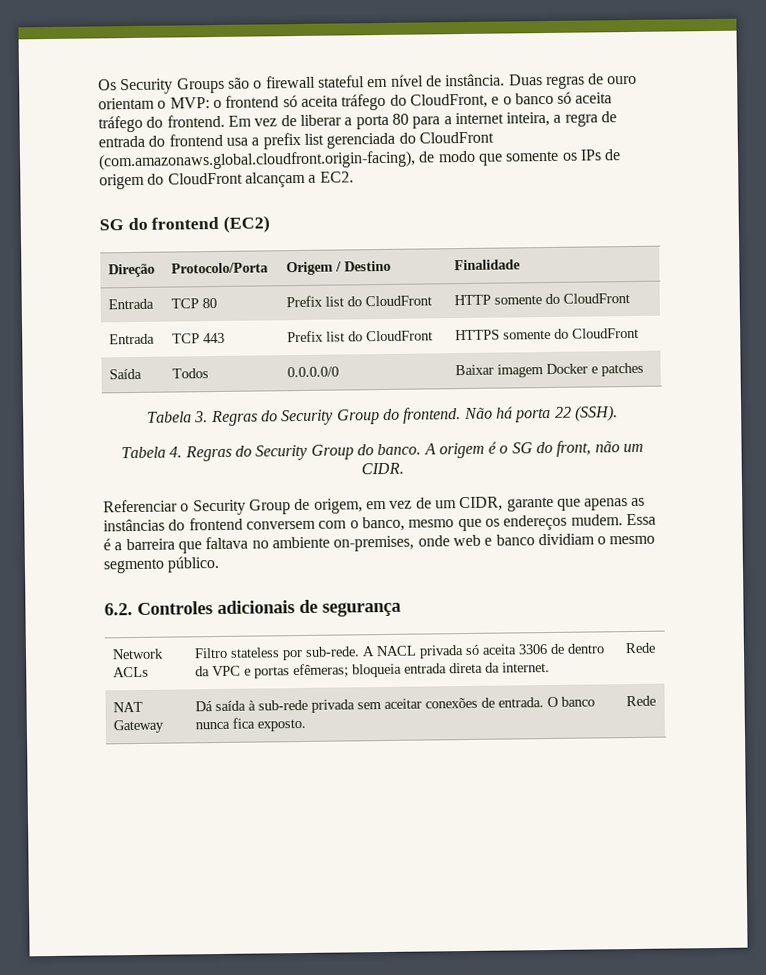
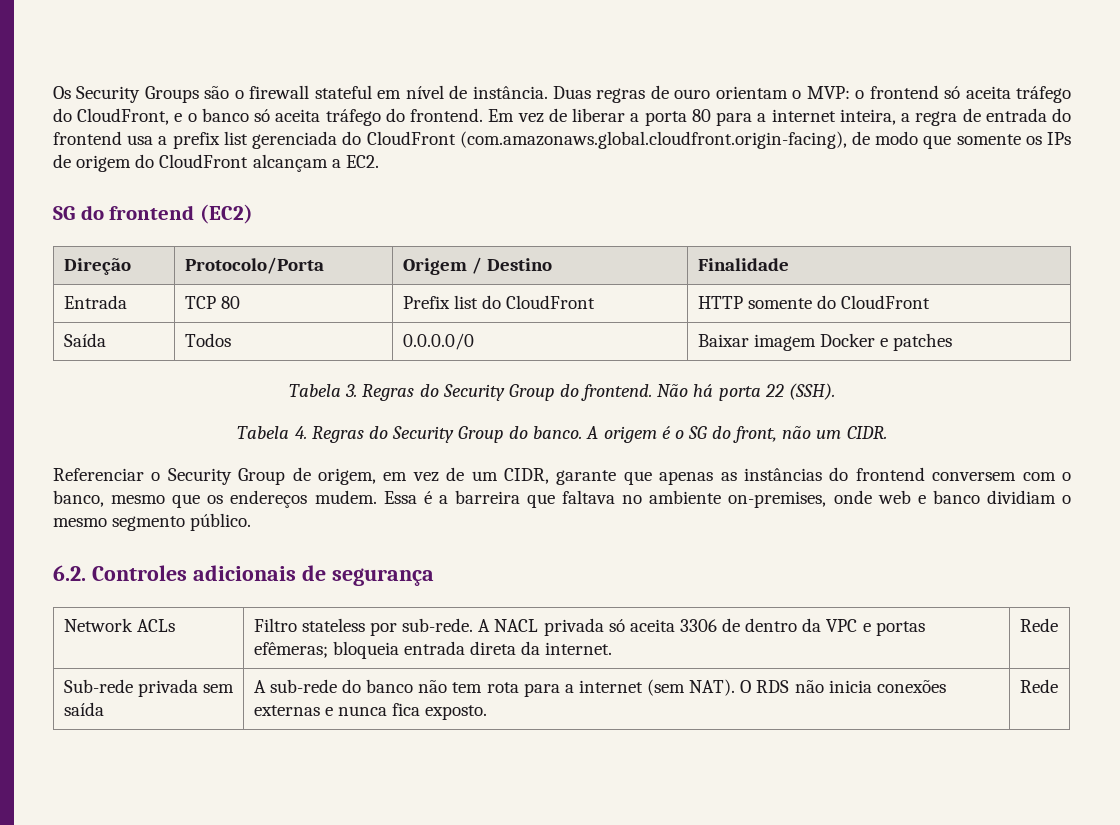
- Entrada | TCP 443 | Prefix list do CloudFront | HTTPS somente do CloudFront
- NAT Gateway | Dá saída à sub-rede privada sem aceitar conexões de entrada. O banco nunca fica exposto. | Rede
+ Sub-rede privada sem saída | A sub-rede do banco não tem rota para a internet (sem NAT). O RDS não inicia conexões externas e nunca fica exposto. | Rede

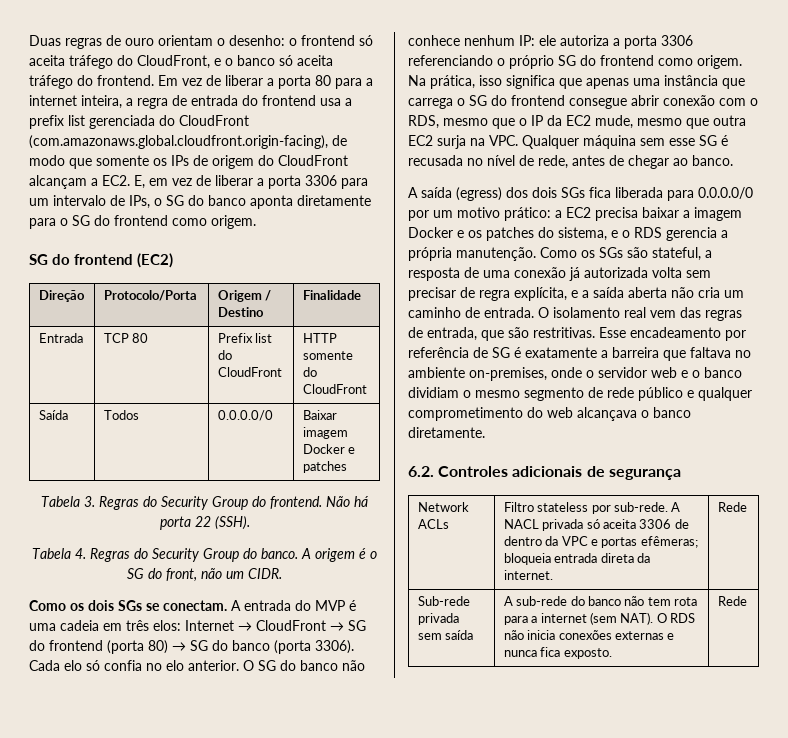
- Os Security Groups são o firewall stateful em nível de instância. Duas regras de ouro orientam o MVP: o frontend só aceita tráfego do CloudFront, e o banco só aceita tráfego do frontend.
+ Duas regras de ouro orientam o desenho: o frontend só aceita tráfego do CloudFront, e o banco só aceita tráfego do frontend.
- Em vez de liberar a porta 80 para a internet inteira, a regra de entrada do frontend usa a prefix list gerenciada do CloudFront (com.amazonaws.global.cloudfront.origin-facing), de modo que somente os IPs de origem do CloudFront alcançam a EC2.
+ Em vez de liberar a porta 80 para a internet inteira, a regra de entrada do frontend usa a prefix list gerenciada do CloudFront (com.amazonaws.global.cloudfront.origin-facing), de modo que somente os IPs de origem do CloudFront alcançam a EC2. E, em vez de liberar a porta 3306 para um intervalo de IPs, o SG do banco aponta diretamente para o SG do frontend como origem.
- Referenciar o Security Group de origem, em vez de um CIDR, garante que apenas as instâncias do frontend conversem com o banco, mesmo que os endereços mudem. Essa é a barreira que faltava no ambiente on-premises, onde web e banco dividiam o mesmo segmento público.
+ Como os dois SGs se conectam. A entrada do MVP é uma cadeia em três elos: Internet → CloudFront → SG do frontend (porta 80) → SG do banco (porta 3306). Cada elo só confia no elo anterior. O SG do banco não conhece nenhum IP: ele autoriza a porta 3306 referenciando o próprio SG do frontend como origem. Na prática, isso significa que apenas uma instância que carrega o SG do frontend consegue abrir conexão com o RDS, mesmo que o IP da EC2 mude, mesmo que outra EC2 surja na VPC. Qualquer máquina sem esse SG é recusada no nível de rede, antes de chegar ao banco.
+ A saída (egress) dos dois SGs fica liberada para 0.0.0.0/0 por um motivo prático: a EC2 precisa baixar a imagem Docker e os patches do sistema, e o RDS gerencia a própria manutenção. Como os SGs são stateful, a resposta de uma conexão já autorizada volta sem precisar de regra explícita, e a saída aberta não cria um caminho de entrada. O isolamento real vem das regras de entrada, que são restritivas. Esse encadeamento por referência de SG é exatamente a barreira que faltava no ambiente on-premises, onde o servidor web e o banco dividiam o mesmo segmento de rede público e qualquer comprometimento do web alcançava o banco diretamente.

